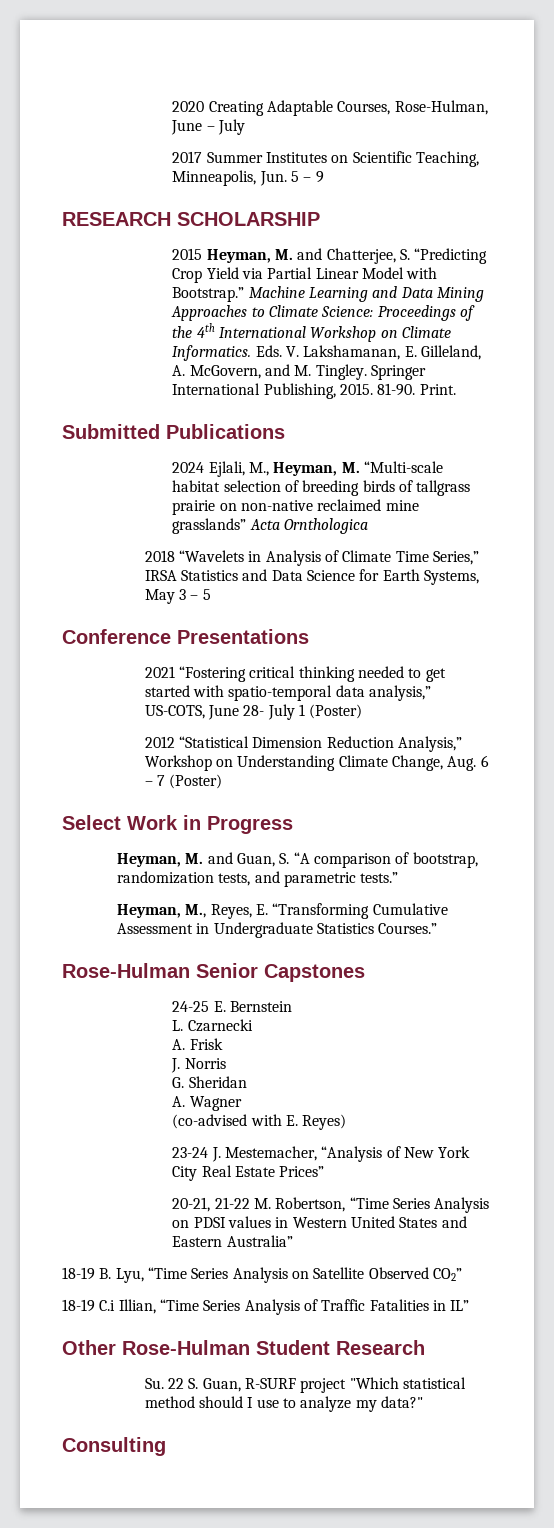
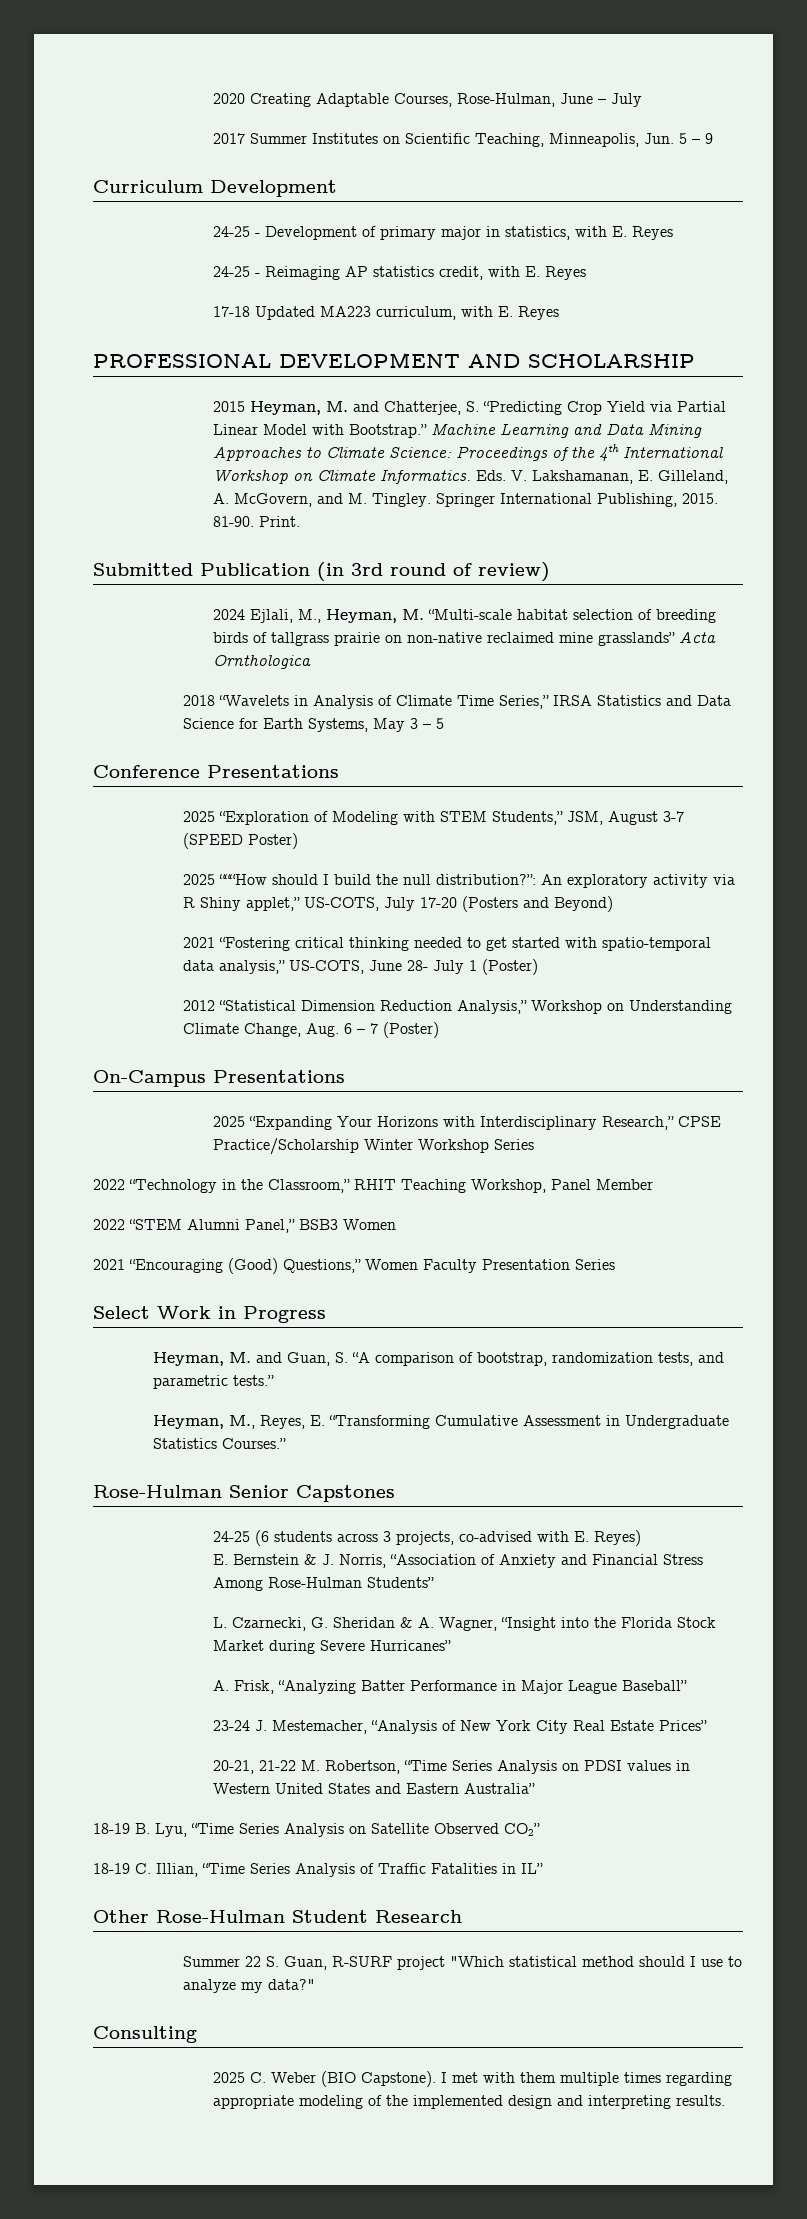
- RESEARCH SCHOLARSHIP
+ Curriculum Development
+ 24-25 - Development of primary major in statistics, with E. Reyes
+ 24-25 - Reimaging AP statistics credit, with E. Reyes
+ 17-18 Updated MA223 curriculum, with E. Reyes
+ PROFESSIONAL DEVELOPMENT AND SCHOLARSHIP
- Submitted Publications
+ Submitted Publication (in 3rd round of review)
+ 2025 “Exploration of Modeling with STEM Students,” JSM, August 3-7 (SPEED Poster)
+ 2025 “““How should I build the null distribution?”: An exploratory activity via R Shiny applet,” US-COTS, July 17-20 (Posters and Beyond)
+ On-Campus Presentations
+ 2025 “Expanding Your Horizons with Interdisciplinary Research,” CPSE Practice/Scholarship Winter Workshop Series
+ 2022 “Technology in the Classroom,” RHIT Teaching Workshop, Panel Member
+ 2022 “STEM Alumni Panel,” BSB3 Women
+ 2021 “Encouraging (Good) Questions,” Women Faculty Presentation Series
- 24-25 E. Bernstein
- L. Czarnecki
- A. Frisk
- J. Norris
- G. Sheridan
- A. Wagner
- (co-advised with E. Reyes)
+ 24-25 (6 students across 3 projects, co-advised with E. Reyes)
+ E. Bernstein & J. Norris, “Association of Anxiety and Financial Stress Among Rose-Hulman Students”
+ L. Czarnecki, G. Sheridan & A. Wagner, “Insight into the Florida Stock Market during Severe Hurricanes”
+ A. Frisk, “Analyzing Batter Performance in Major League Baseball”
- 18-19 C.i Illian, “Time Series Analysis of Traffic Fatalities in IL”
+ 18-19 C. Illian, “Time Series Analysis of Traffic Fatalities in IL”
- Su. 22 S. Guan, R-SURF project "Which statistical method should I use to analyze my data?"
+ Summer 22 S. Guan, R-SURF project "Which statistical method should I use to analyze my data?"
+ 2025 C. Weber (BIO Capstone). I met with them multiple times regarding appropriate modeling of the implemented design and interpreting results.

